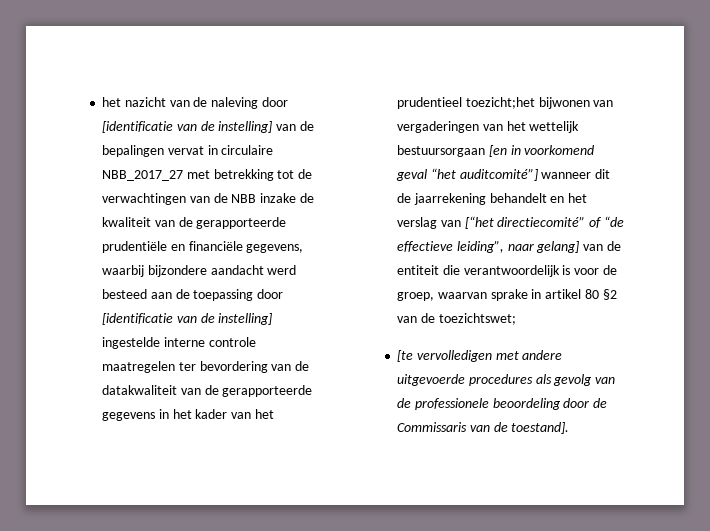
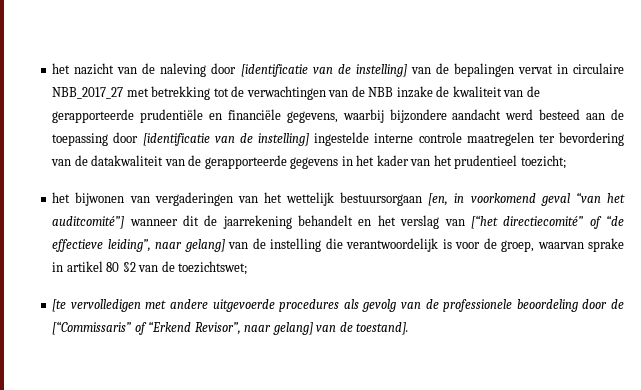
- het nazicht van de naleving door [identificatie van de instelling] van de bepalingen vervat in circulaire NBB_2017_27 met betrekking tot de verwachtingen van de NBB inzake de kwaliteit van de gerapporteerde prudentiële en financiële gegevens, waarbij bijzondere aandacht werd besteed aan de toepassing door [identificatie van de instelling] ingestelde interne controle maatregelen ter bevordering van de datakwaliteit van de gerapporteerde gegevens in het kader van het prudentieel toezicht;het bijwonen van vergaderingen van het wettelijk bestuursorgaan [en in voorkomend geval “het auditcomité”] wanneer dit de jaarrekening behandelt en het verslag van [“het directiecomité” of “de effectieve leiding”, naar gelang] van de entiteit die verantwoordelijk is voor de groep, waarvan sprake in artikel 80 §2 van de toezichtswet;
+ het nazicht van de naleving door [identificatie van de instelling] van de bepalingen vervat in circulaire NBB_2017_27 met betrekking tot de verwachtingen van de NBB inzake de kwaliteit van de gerapporteerde prudentiële en financiële gegevens, waarbij bijzondere aandacht werd besteed aan de toepassing door [identificatie van de instelling] ingestelde interne controle maatregelen ter bevordering van de datakwaliteit van de gerapporteerde gegevens in het kader van het prudentieel toezicht;
+ het bijwonen van vergaderingen van het wettelijk bestuursorgaan [en, in voorkomend geval “van het auditcomité”] wanneer dit de jaarrekening behandelt en het verslag van [“het directiecomité” of “de effectieve leiding”, naar gelang] van de instelling die verantwoordelijk is voor de groep, waarvan sprake in artikel 80 §2 van de toezichtswet;
- [te vervolledigen met andere uitgevoerde procedures als gevolg van de professionele beoordeling door de Commissaris van de toestand].
+ [te vervolledigen met andere uitgevoerde procedures als gevolg van de professionele beoordeling door de [“Commissaris” of “Erkend Revisor”, naar gelang] van de toestand].

